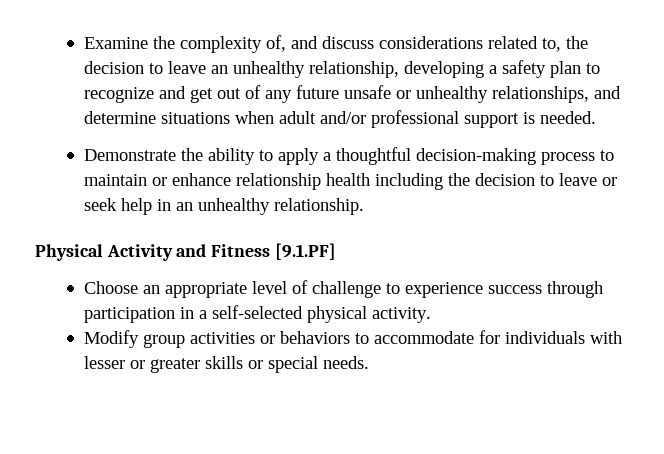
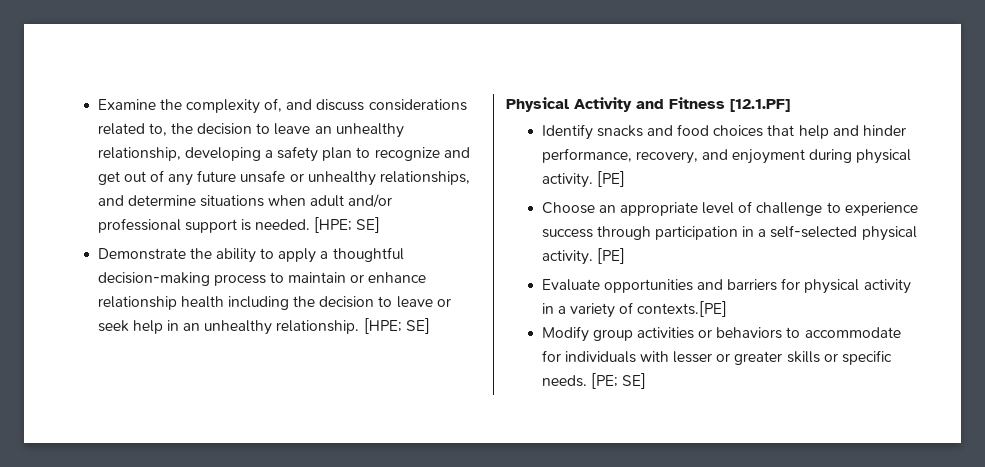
- Examine the complexity of, and discuss considerations related to, the decision to leave an unhealthy relationship, developing a safety plan to recognize and get out of any future unsafe or unhealthy relationships, and determine situations when adult and/or professional support is needed.
+ Examine the complexity of, and discuss considerations related to, the decision to leave an unhealthy relationship, developing a safety plan to recognize and get out of any future unsafe or unhealthy relationships, and determine situations when adult and/or professional support is needed. [HPE; SE]
- Demonstrate the ability to apply a thoughtful decision-making process to maintain or enhance relationship health including the decision to leave or seek help in an unhealthy relationship.
+ Demonstrate the ability to apply a thoughtful decision-making process to maintain or enhance relationship health including the decision to leave or seek help in an unhealthy relationship. [HPE; SE]
- Physical Activity and Fitness [9.1.PF]
+ Physical Activity and Fitness [12.1.PF]
+ Identify snacks and food choices that help and hinder performance, recovery, and enjoyment during physical activity. [PE]
- Choose an appropriate level of challenge to experience success through participation in a self-selected physical activity.
+ Choose an appropriate level of challenge to experience success through participation in a self-selected physical activity. [PE]
+ Evaluate opportunities and barriers for physical activity in a variety of contexts.[PE]
- Modify group activities or behaviors to accommodate for individuals with lesser or greater skills or special needs.
+ Modify group activities or behaviors to accommodate for individuals with lesser or greater skills or specific needs. [PE; SE]

